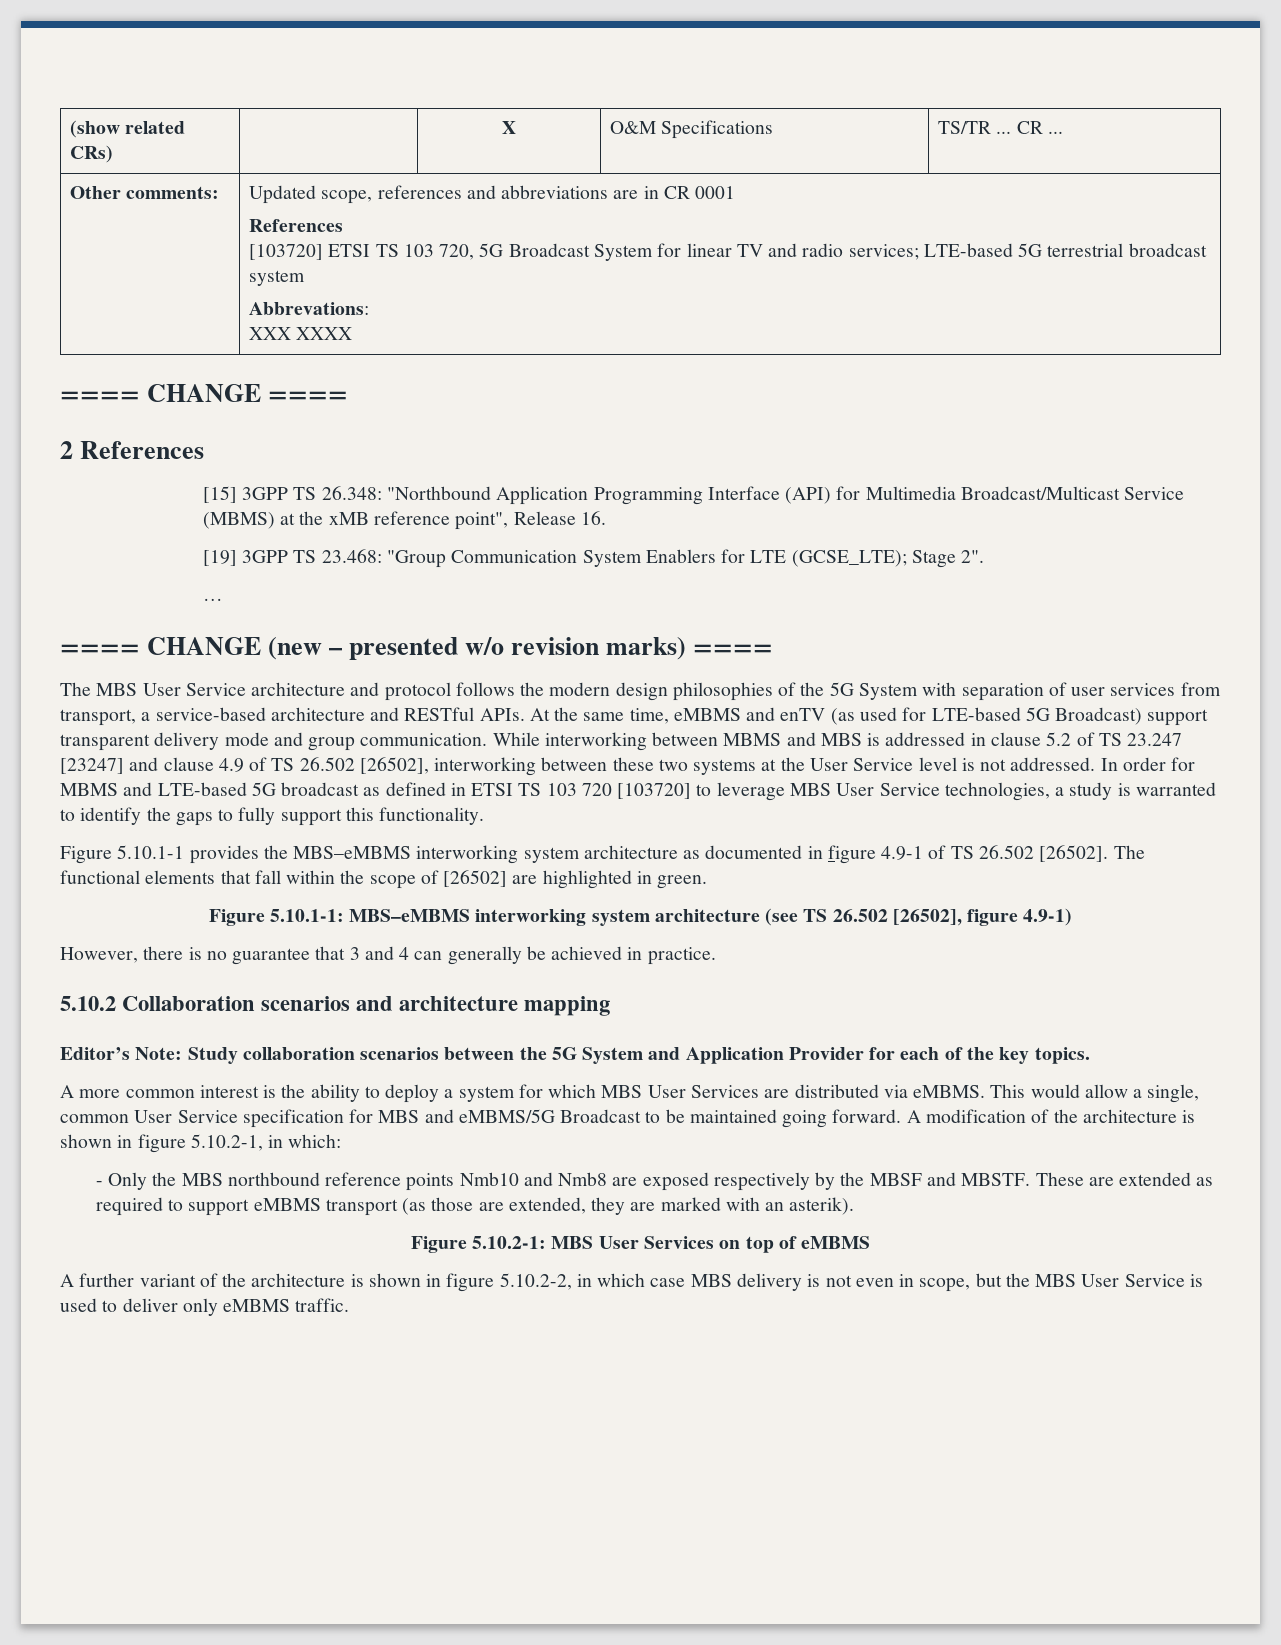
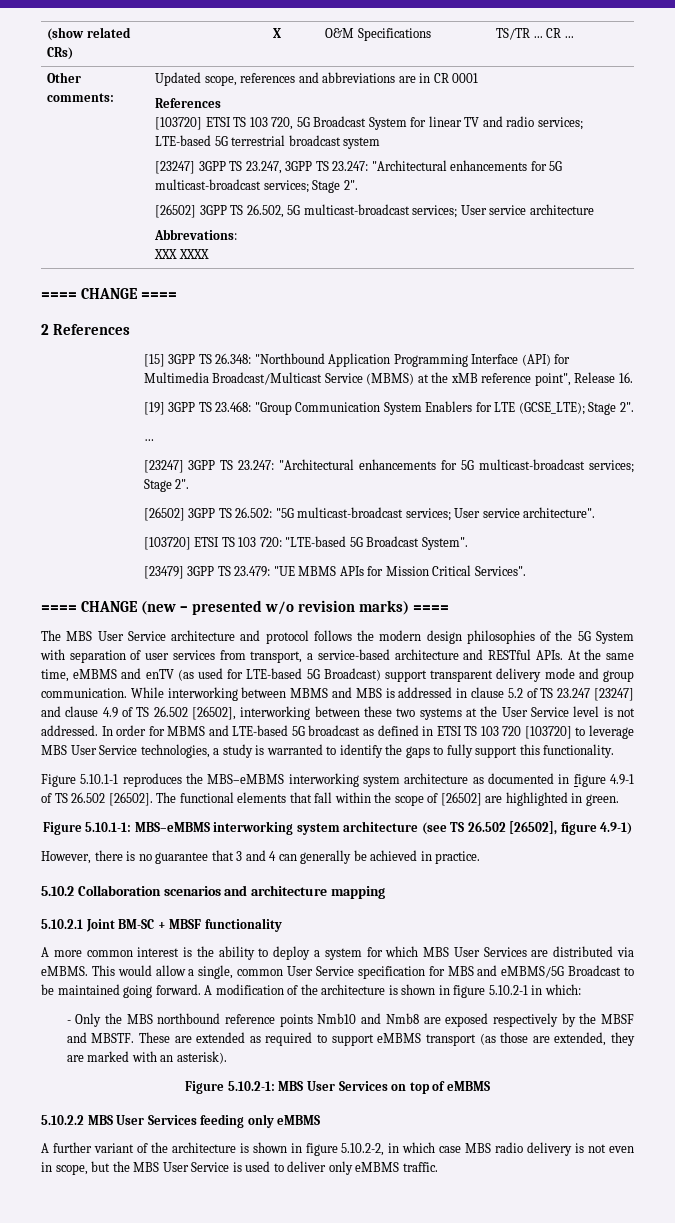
+ [23247] 3GPP TS 23.247, 3GPP TS 23.247: "Architectural enhancements for 5G multicast-broadcast services; Stage 2".
+ [26502] 3GPP TS 26.502, 5G multicast-broadcast services; User service architecture
+ [23247] 3GPP TS 23.247: "Architectural enhancements for 5G multicast-broadcast services; Stage 2".
+ [26502] 3GPP TS 26.502: "5G multicast-broadcast services; User service architecture".
+ [103720] ETSI TS 103 720: "LTE-based 5G Broadcast System".
+ [23479] 3GPP TS 23.479: "UE MBMS APIs for Mission Critical Services".
- Figure 5.10.1-1 provides the MBS–eMBMS interworking system architecture as documented in figure 4.9-1 of TS 26.502 [26502].
+ Figure 5.10.1-1 reproduces the MBS–eMBMS interworking system architecture as documented in figure 4.9-1 of TS 26.502 [26502].
- Editor’s Note: Study collaboration scenarios between the 5G System and Application Provider for each of the key topics.
+ 5.10.2.1 Joint BM-SC + MBSF functionality
- A modification of the architecture is shown in figure 5.10.2-1, in which:
+ A modification of the architecture is shown in figure 5.10.2-1 in which:
- These are extended as required to support eMBMS transport (as those are extended, they are marked with an asterik).
+ These are extended as required to support eMBMS transport (as those are extended, they are marked with an asterisk).
+ 5.10.2.2 MBS User Services feeding only eMBMS
- A further variant of the architecture is shown in figure 5.10.2-2, in which case MBS delivery is not even in scope, but the MBS User Service is used to deliver only eMBMS traffic.
+ A further variant of the architecture is shown in figure 5.10.2-2, in which case MBS radio delivery is not even in scope, but the MBS User Service is used to deliver only eMBMS traffic.

